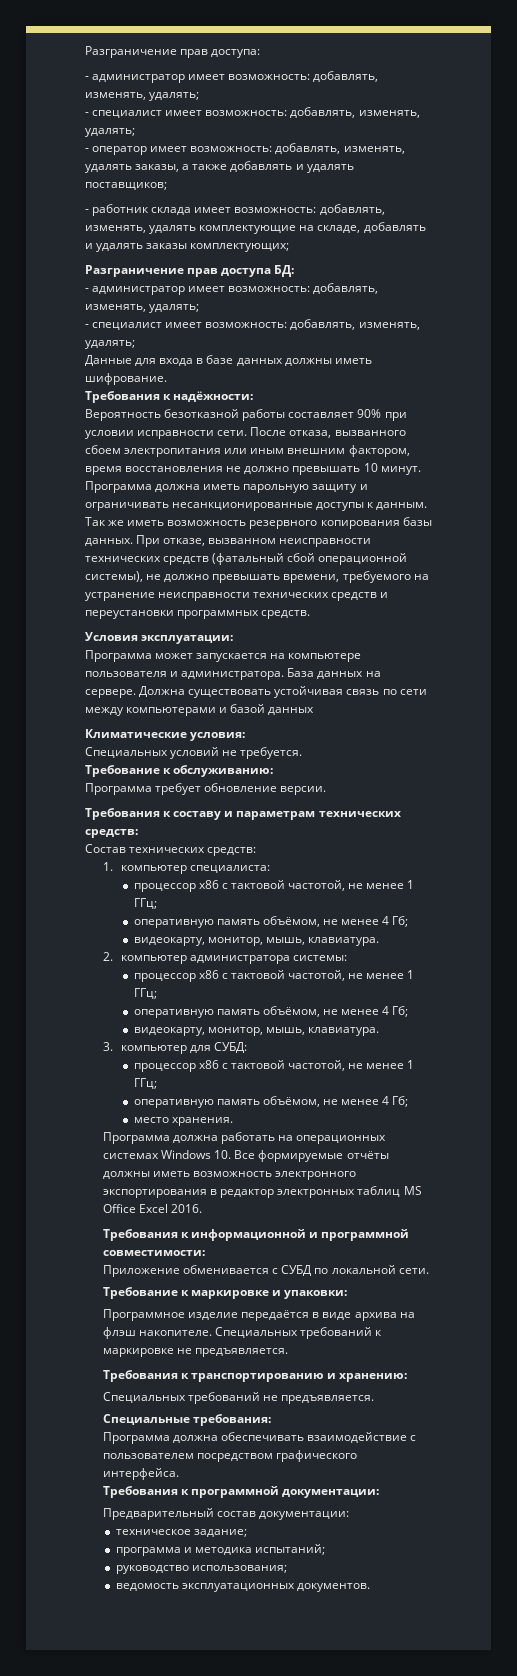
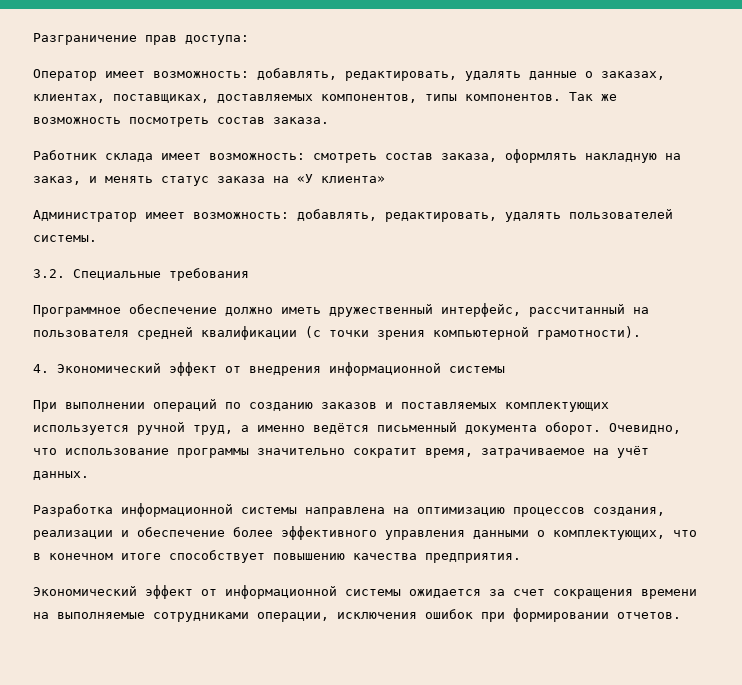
  Разграничение прав доступа:
- - администратор имеет возможность: добавлять, изменять, удалять;
- - специалист имеет возможность: добавлять, изменять, удалять;
- - оператор имеет возможность: добавлять, изменять, удалять заказы, а также добавлять и удалять поставщиков;
- - работник склада имеет возможность: добавлять, изменять, удалять комплектующие на складе, добавлять и удалять заказы комплектующих;
- Разграничение прав доступа БД:
- - администратор имеет возможность: добавлять, изменять, удалять;
- - специалист имеет возможность: добавлять, изменять, удалять;
- Данные для входа в базе данных должны иметь шифрование.
- Требования к надёжности:
- Вероятность безотказной работы составляет 90% при условии исправности сети. После отказа, вызванного сбоем электропитания или иным внешним фактором, время восстановления не должно превышать 10 минут. Программа должна иметь парольную защиту и ограничивать несанкционированные доступы к данным. Так же иметь возможность резервного копирования базы данных. При отказе, вызванном неисправности технических средств (фатальный сбой операционной системы), не должно превышать времени, требуемого на устранение неисправности технических средств и переустановки программных средств.
- Условия эксплуатации:
- Программа может запускается на компьютере пользователя и администратора. База данных на сервере. Должна существовать устойчивая связь по сети между компьютерами и базой данных
- Климатические условия:
- Специальных условий не требуется.
- Требование к обслуживанию:
- Программа требует обновление версии.
- Требования к составу и параметрам технических средств:
- Состав технических средств:
- 1. компьютер специалиста:
- процессор х86 с тактовой частотой, не менее 1 ГГц;
- оперативную память объёмом, не менее 4 Гб;
- видеокарту, монитор, мышь, клавиатура.
- 2. компьютер администратора системы:
- процессор х86 с тактовой частотой, не менее 1 ГГц;
- оперативную память объёмом, не менее 4 Гб;
- видеокарту, монитор, мышь, клавиатура.
- 3. компьютер для СУБД:
- процессор х86 с тактовой частотой, не менее 1 ГГц;
- оперативную память объёмом, не менее 4 Гб;
- место хранения.
- Программа должна работать на операционных системах Windows 10. Все формируемые отчёты должны иметь возможность электронного экспортирования в редактор электронных таблиц MS Office Excel 2016.
- Требования к информационной и программной совместимости:
- Приложение обменивается с СУБД по локальной сети.
- Требование к маркировке и упаковки:
- Программное изделие передаётся в виде архива на флэш накопителе. Специальных требований к маркировке не предъявляется.
- Требования к транспортированию и хранению:
- Специальных требований не предъявляется.
- Специальные требования:
- Программа должна обеспечивать взаимодействие с пользователем посредством графического интерфейса.
- Требования к программной документации:
- Предварительный состав документации:
- техническое задание;
- программа и методика испытаний;
- руководство использования;
- ведомость эксплуатационных документов.
+ Оператор имеет возможность: добавлять, редактировать, удалять данные о заказах, клиентах, поставщиках, доставляемых компонентов, типы компонентов. Так же возможность посмотреть состав заказа.
+ Работник склада имеет возможность: смотреть состав заказа, оформлять накладную на заказ, и менять статус заказа на «У клиента»
+ Администратор имеет возможность: добавлять, редактировать, удалять пользователей системы.
+ 3.2. Специальные требования
+ Программное обеспечение должно иметь дружественный интерфейс, рассчитанный на пользователя средней квалификации (с точки зрения компьютерной грамотности).
+ 4. Экономический эффект от внедрения информационной системы
+ При выполнении операций по созданию заказов и поставляемых комплектующих используется ручной труд, а именно ведётся письменный документа оборот. Очевидно, что использование программы значительно сократит время, затрачиваемое на учёт данных.
+ Разработка информационной системы направлена на оптимизацию процессов создания, реализации и обеспечение более эффективного управления данными о комплектующих, что в конечном итоге способствует повышению качества предприятия.
+ Экономический эффект от информационной системы ожидается за счет сокращения времени на выполняемые сотрудниками операции, исключения ошибок при формировании отчетов.

